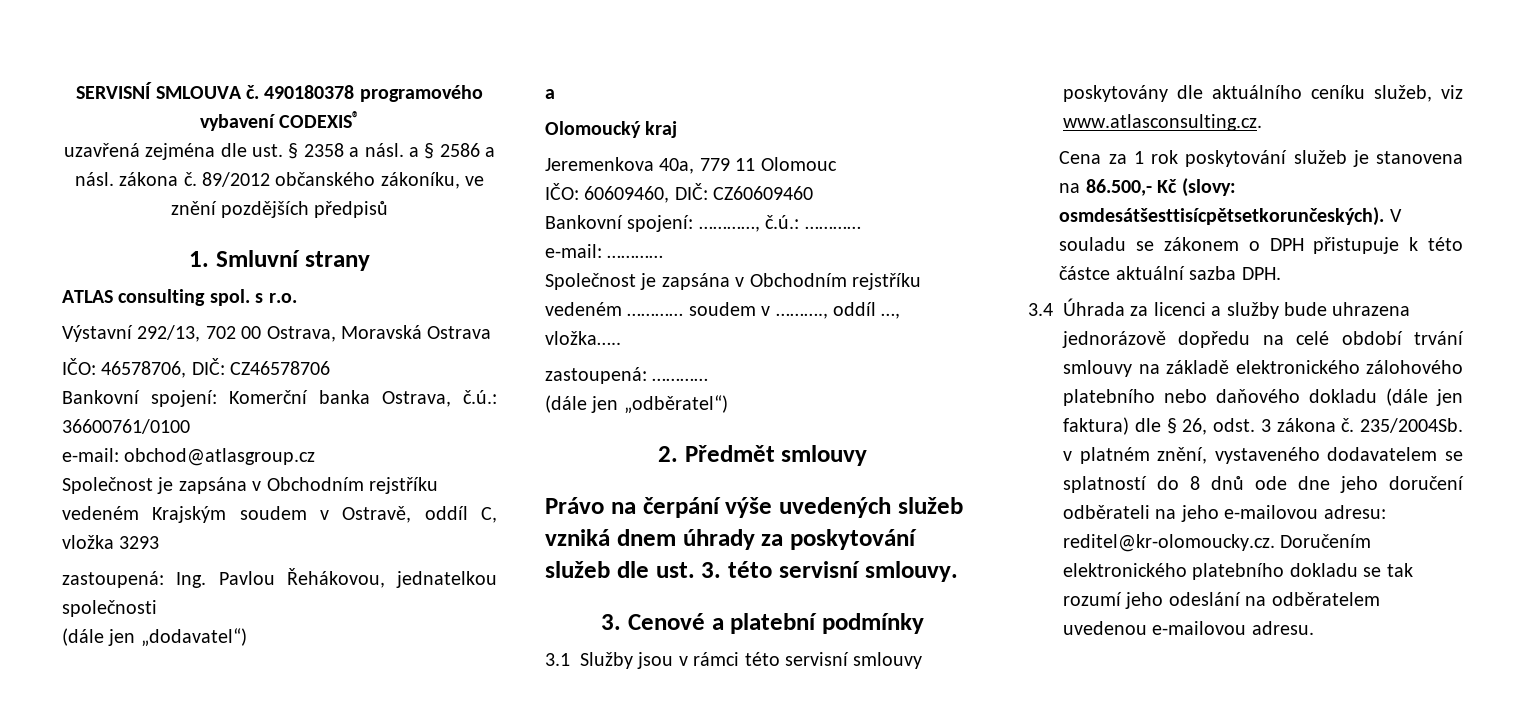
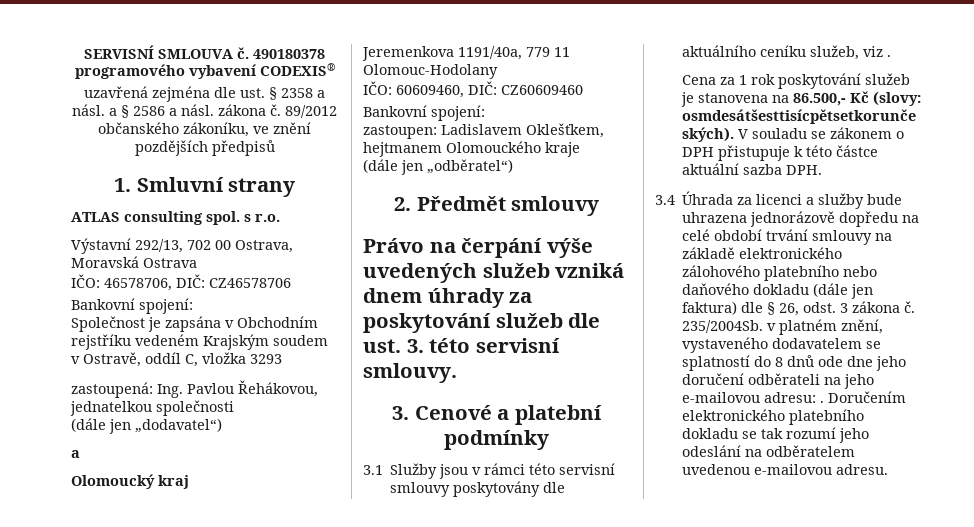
  IČO: 46578706, DIČ: CZ46578706
- Bankovní spojení: Komerční banka Ostrava, č.ú.: 36600761/0100
- e-mail: obchod@atlasgroup.cz
+ Bankovní spojení:
- Jeremenkova 40a, 779 11 Olomouc
+ Jeremenkova 1191/40a, 779 11 Olomouc-Hodolany
  IČO: 60609460, DIČ: CZ60609460
- Bankovní spojení: …………, č.ú.: …………
- e-mail: …………
- Společnost je zapsána v Obchodním rejstříku vedeném ………… soudem v ………., oddíl …, vložka…..
- zastoupená: …………
+ Bankovní spojení:
+ zastoupen: Ladislavem Oklešťkem, hejtmanem Olomouckého kraje
- 3.1 Služby jsou v rámci této servisní smlouvy poskytovány dle aktuálního ceníku služeb, viz www.atlasconsulting.cz.
+ 3.1 Služby jsou v rámci této servisní smlouvy poskytovány dle aktuálního ceníku služeb, viz .
- 235/2004Sb. v platném znění, vystaveného dodavatelem se splatností do 8 dnů ode dne jeho doručení odběrateli na jeho e-mailovou adresu: reditel@kr-olomoucky.cz. Doručením elektronického platebního dokladu se tak rozumí jeho odeslání na odběratelem uvedenou e-mailovou adresu.
+ 235/2004Sb. v platném znění, vystaveného dodavatelem se splatností do 8 dnů ode dne jeho doručení odběrateli na jeho e-mailovou adresu: . Doručením elektronického platebního dokladu se tak rozumí jeho odeslání na odběratelem uvedenou e-mailovou adresu.

